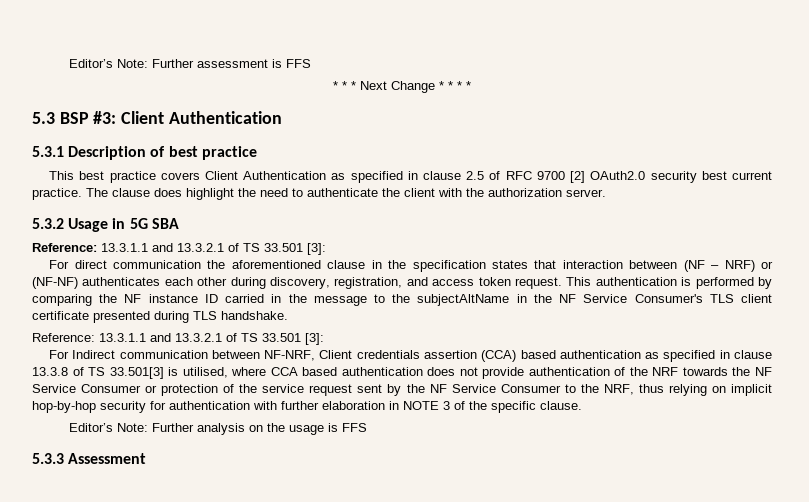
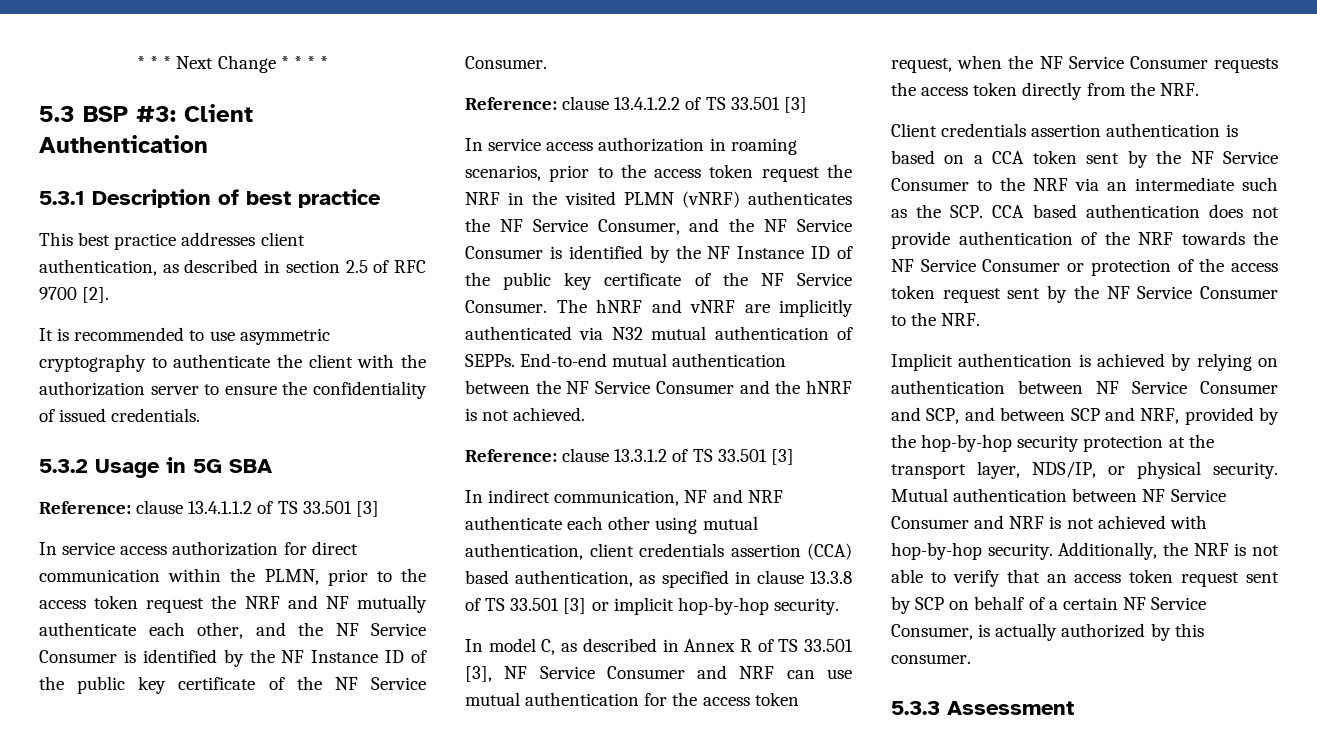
- Editor’s Note: Further assessment is FFS
- This best practice covers Client Authentication as specified in clause 2.5 of RFC 9700 [2] OAuth2.0 security best current practice. The clause does highlight the need to authenticate the client with the authorization server.
+ This best practice addresses client authentication, as described in section 2.5 of RFC 9700 [2].
+ It is recommended to use asymmetric cryptography to authenticate the client with the authorization server to ensure the confidentiality of issued credentials.
  5.3.2 Usage in 5G SBA
- Reference: 13.3.1.1 and 13.3.2.1 of TS 33.501 [3]:
- For direct communication the aforementioned clause in the specification states that interaction between (NF – NRF) or (NF-NF) authenticates each other during discovery, registration, and access token request. This authentication is performed by comparing the NF instance ID carried in the message to the subjectAltName in the NF Service Consumer's TLS client certificate presented during TLS handshake.
- Reference: 13.3.1.1 and 13.3.2.1 of TS 33.501 [3]:
- For Indirect communication between NF-NRF, Client credentials assertion (CCA) based authentication as specified in clause 13.3.8 of TS 33.501[3] is utilised, where CCA based authentication does not provide authentication of the NRF towards the NF Service Consumer or protection of the service request sent by the NF Service Consumer to the NRF, thus relying on implicit hop-by-hop security for authentication with further elaboration in NOTE 3 of the specific clause.
- Editor’s Note: Further analysis on the usage is FFS
+ Reference: clause 13.4.1.1.2 of TS 33.501 [3]
+ In service access authorization for direct communication within the PLMN, prior to the access token request the NRF and NF mutually authenticate each other, and the NF Service Consumer is identified by the NF Instance ID of the public key certificate of the NF Service Consumer.
+ Reference: clause 13.4.1.2.2 of TS 33.501 [3]
+ In service access authorization in roaming scenarios, prior to the access token request the NRF in the visited PLMN (vNRF) authenticates the NF Service Consumer, and the NF Service Consumer is identified by the NF Instance ID of the public key certificate of the NF Service Consumer. The hNRF and vNRF are implicitly authenticated via N32 mutual authentication of SEPPs. End-to-end mutual authentication between the NF Service Consumer and the hNRF is not achieved.
+ Reference: clause 13.3.1.2 of TS 33.501 [3]
+ In indirect communication, NF and NRF authenticate each other using mutual authentication, client credentials assertion (CCA) based authentication, as specified in clause 13.3.8 of TS 33.501 [3] or implicit hop-by-hop security.
+ In model C, as described in Annex R of TS 33.501 [3], NF Service Consumer and NRF can use mutual authentication for the access token request, when the NF Service Consumer requests the access token directly from the NRF.
+ Client credentials assertion authentication is based on a CCA token sent by the NF Service Consumer to the NRF via an intermediate such as the SCP. CCA based authentication does not provide authentication of the NRF towards the NF Service Consumer or protection of the access token request sent by the NF Service Consumer to the NRF.
+ Implicit authentication is achieved by relying on authentication between NF Service Consumer and SCP, and between SCP and NRF, provided by the hop-by-hop security protection at the transport layer, NDS/IP, or physical security. Mutual authentication between NF Service Consumer and NRF is not achieved with hop-by-hop security. Additionally, the NRF is not able to verify that an access token request sent by SCP on behalf of a certain NF Service Consumer, is actually authorized by this consumer.

